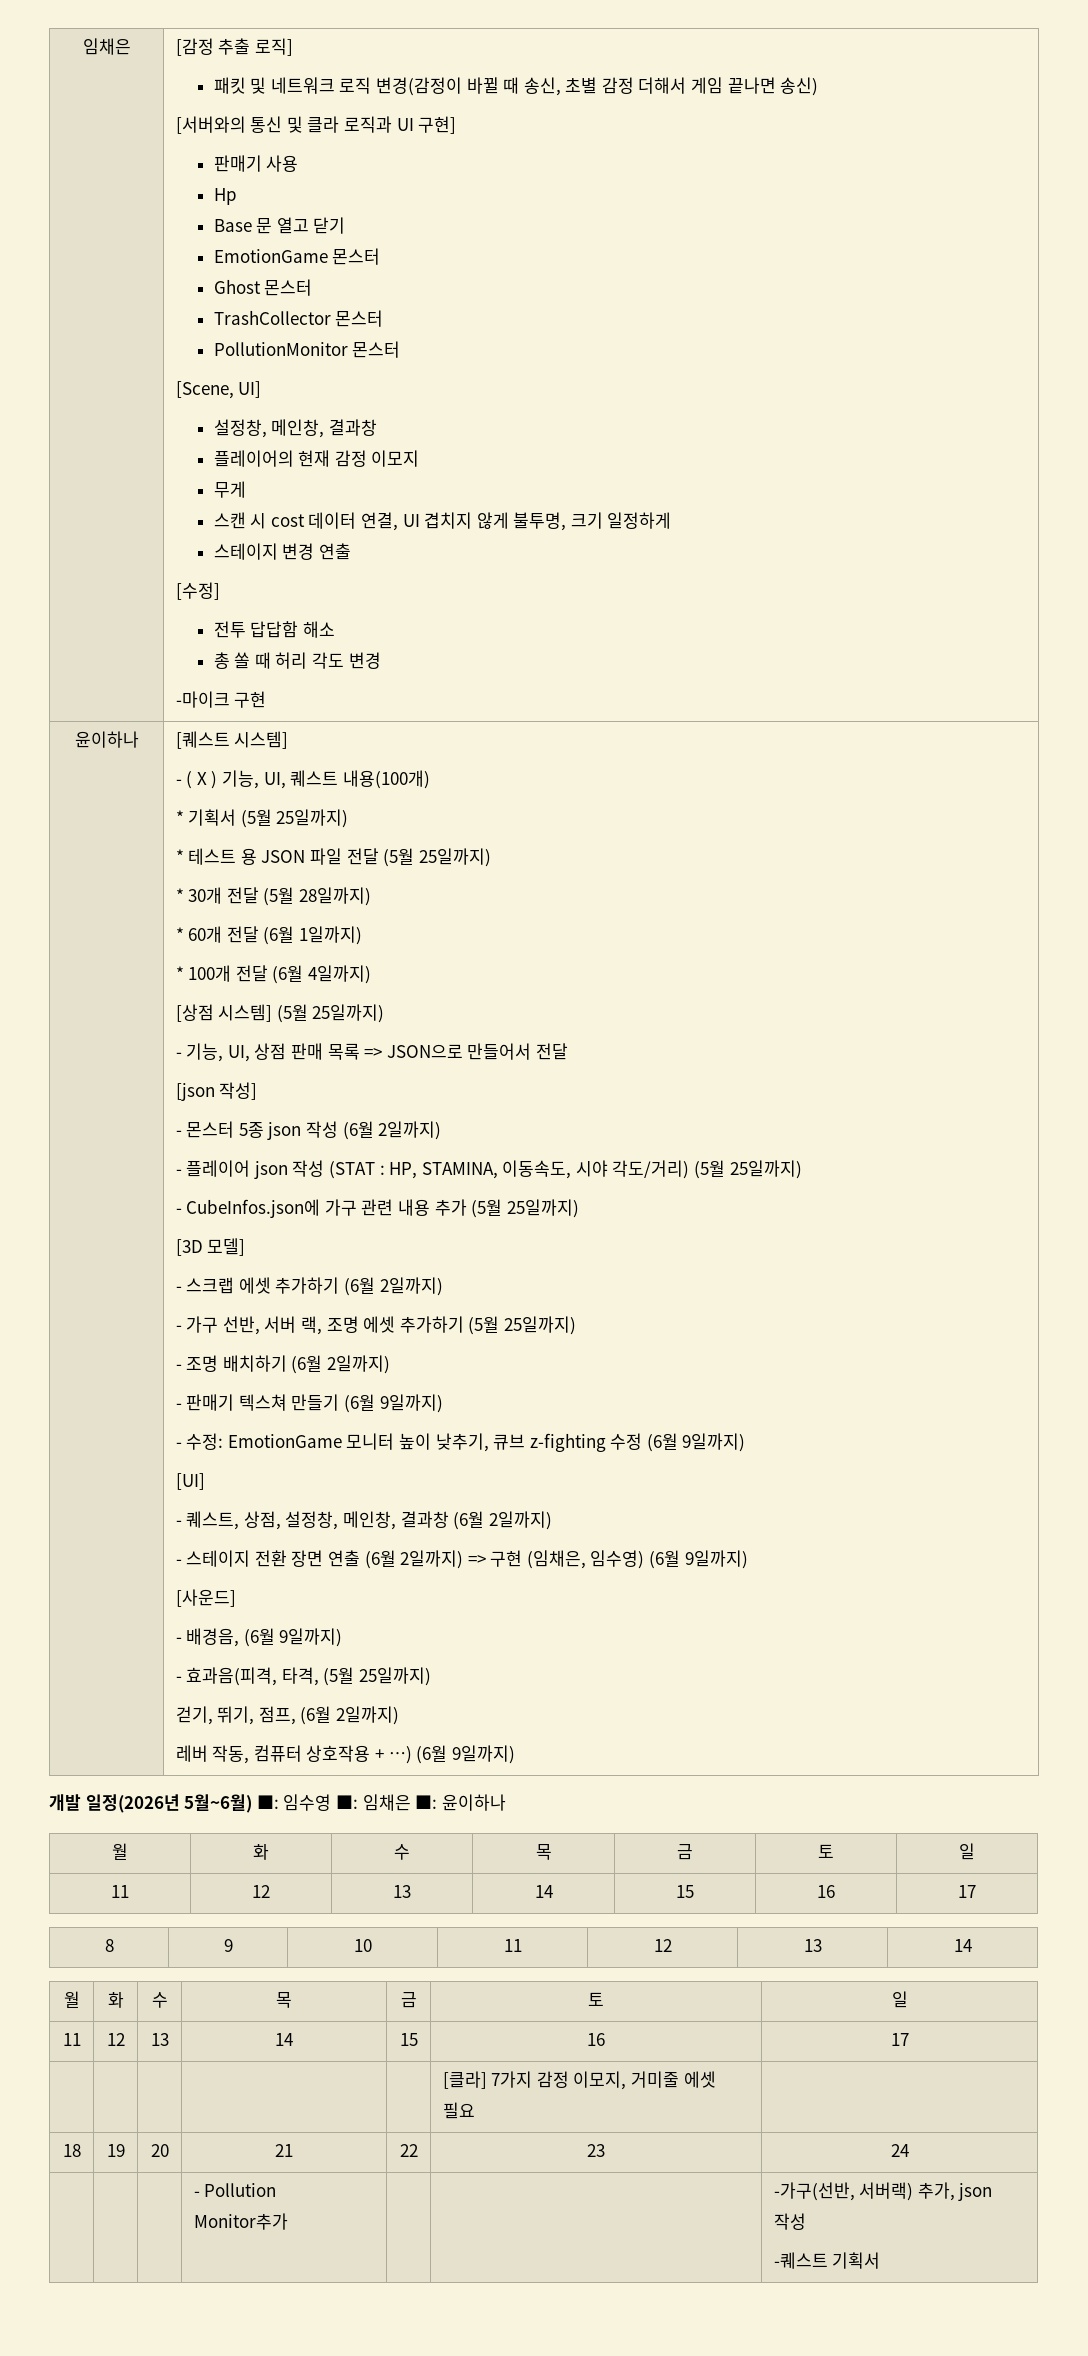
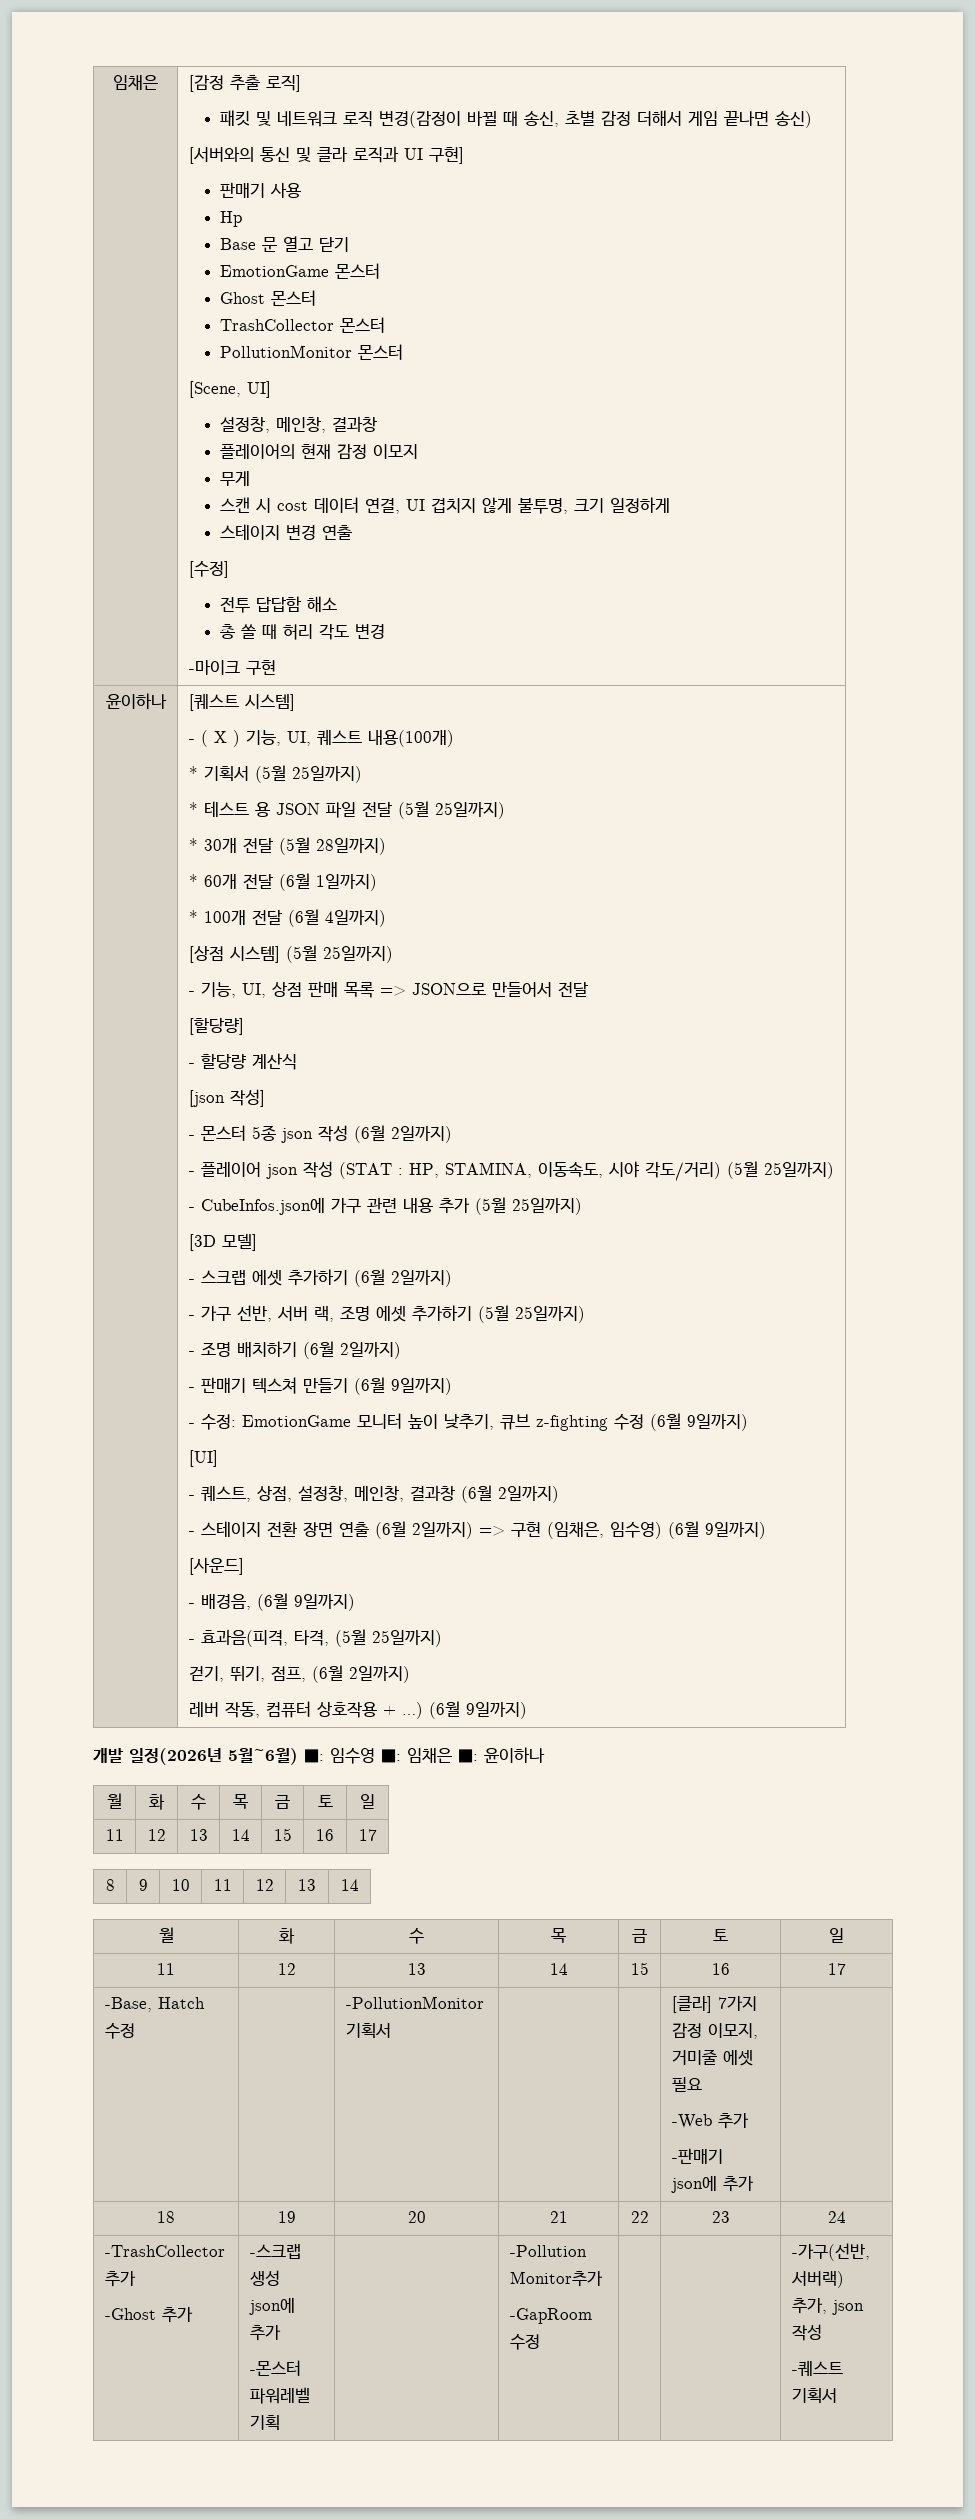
+ [할당량]
+ - 할당량 계산식
- | | | | | [클라] 7가지 감정 이모지, 거미줄 에셋 필요 |
+ -Base, Hatch 수정 | | -PollutionMonitor 기획서 | | | [클라] 7가지 감정 이모지, 거미줄 에셋 필요
+ -Web 추가
+ -판매기 json에 추가 |
- | | | - Pollution Monitor추가 | | | -가구(선반, 서버랙) 추가, json 작성
+ -TrashCollector 추가
+ -Ghost 추가 | -스크랩 생성 json에 추가
+ -몬스터 파워레벨 기획 | | -Pollution Monitor추가
+ -GapRoom 수정 | | | -가구(선반, 서버랙) 추가, json 작성

